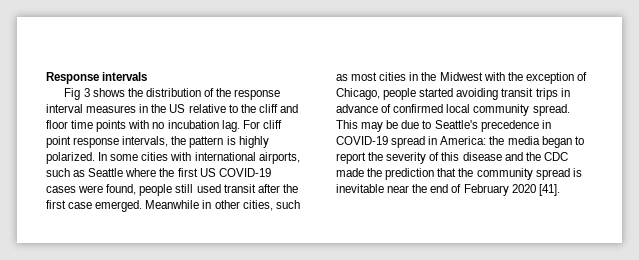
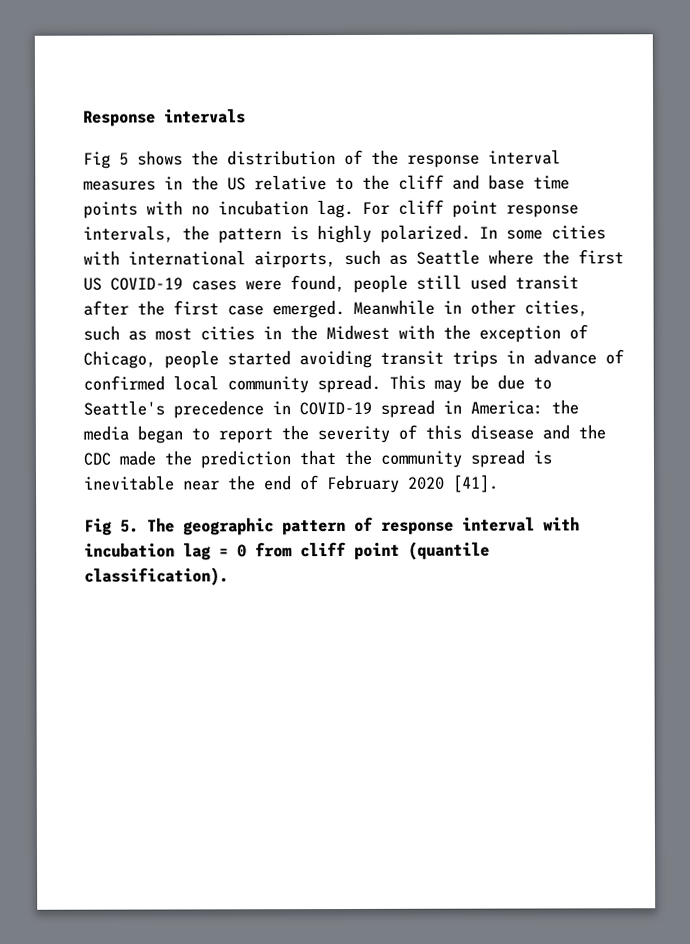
- Fig 3 shows the distribution of the response interval measures in the US relative to the cliff and floor time points with no incubation lag.
+ Fig 5 shows the distribution of the response interval measures in the US relative to the cliff and base time points with no incubation lag.
+ Fig 5. The geographic pattern of response interval with incubation lag = 0 from cliff point (quantile classification).

